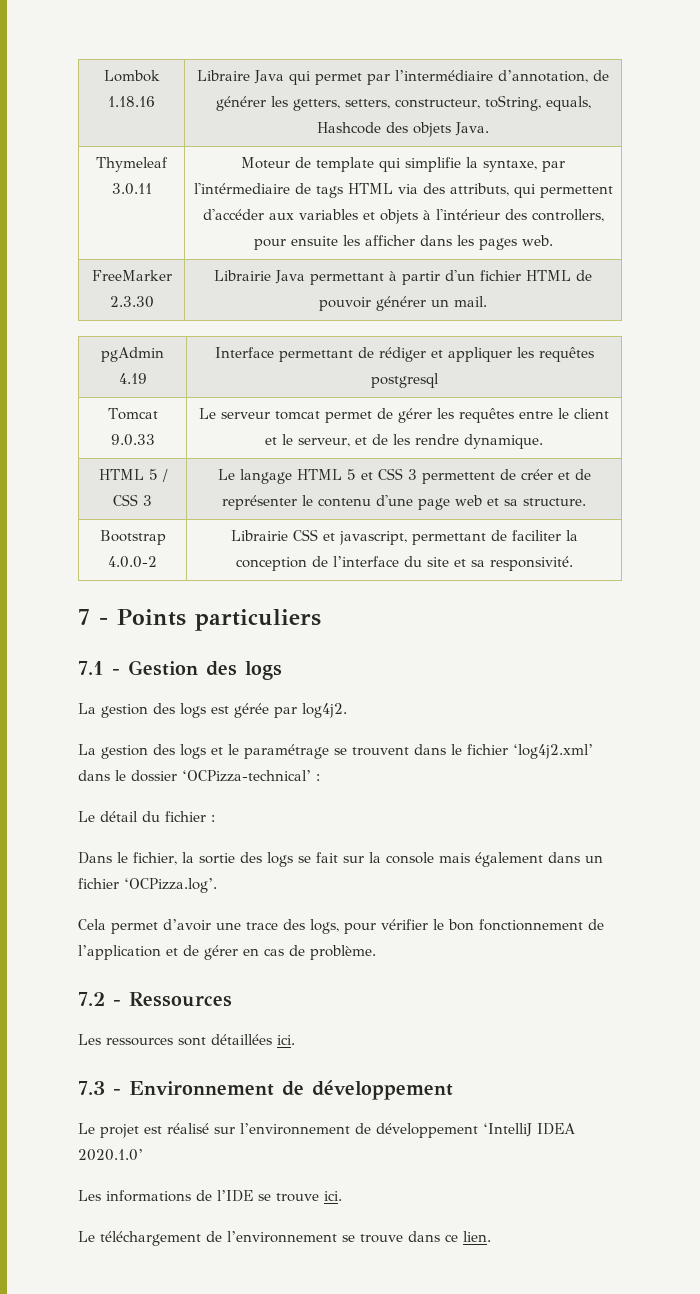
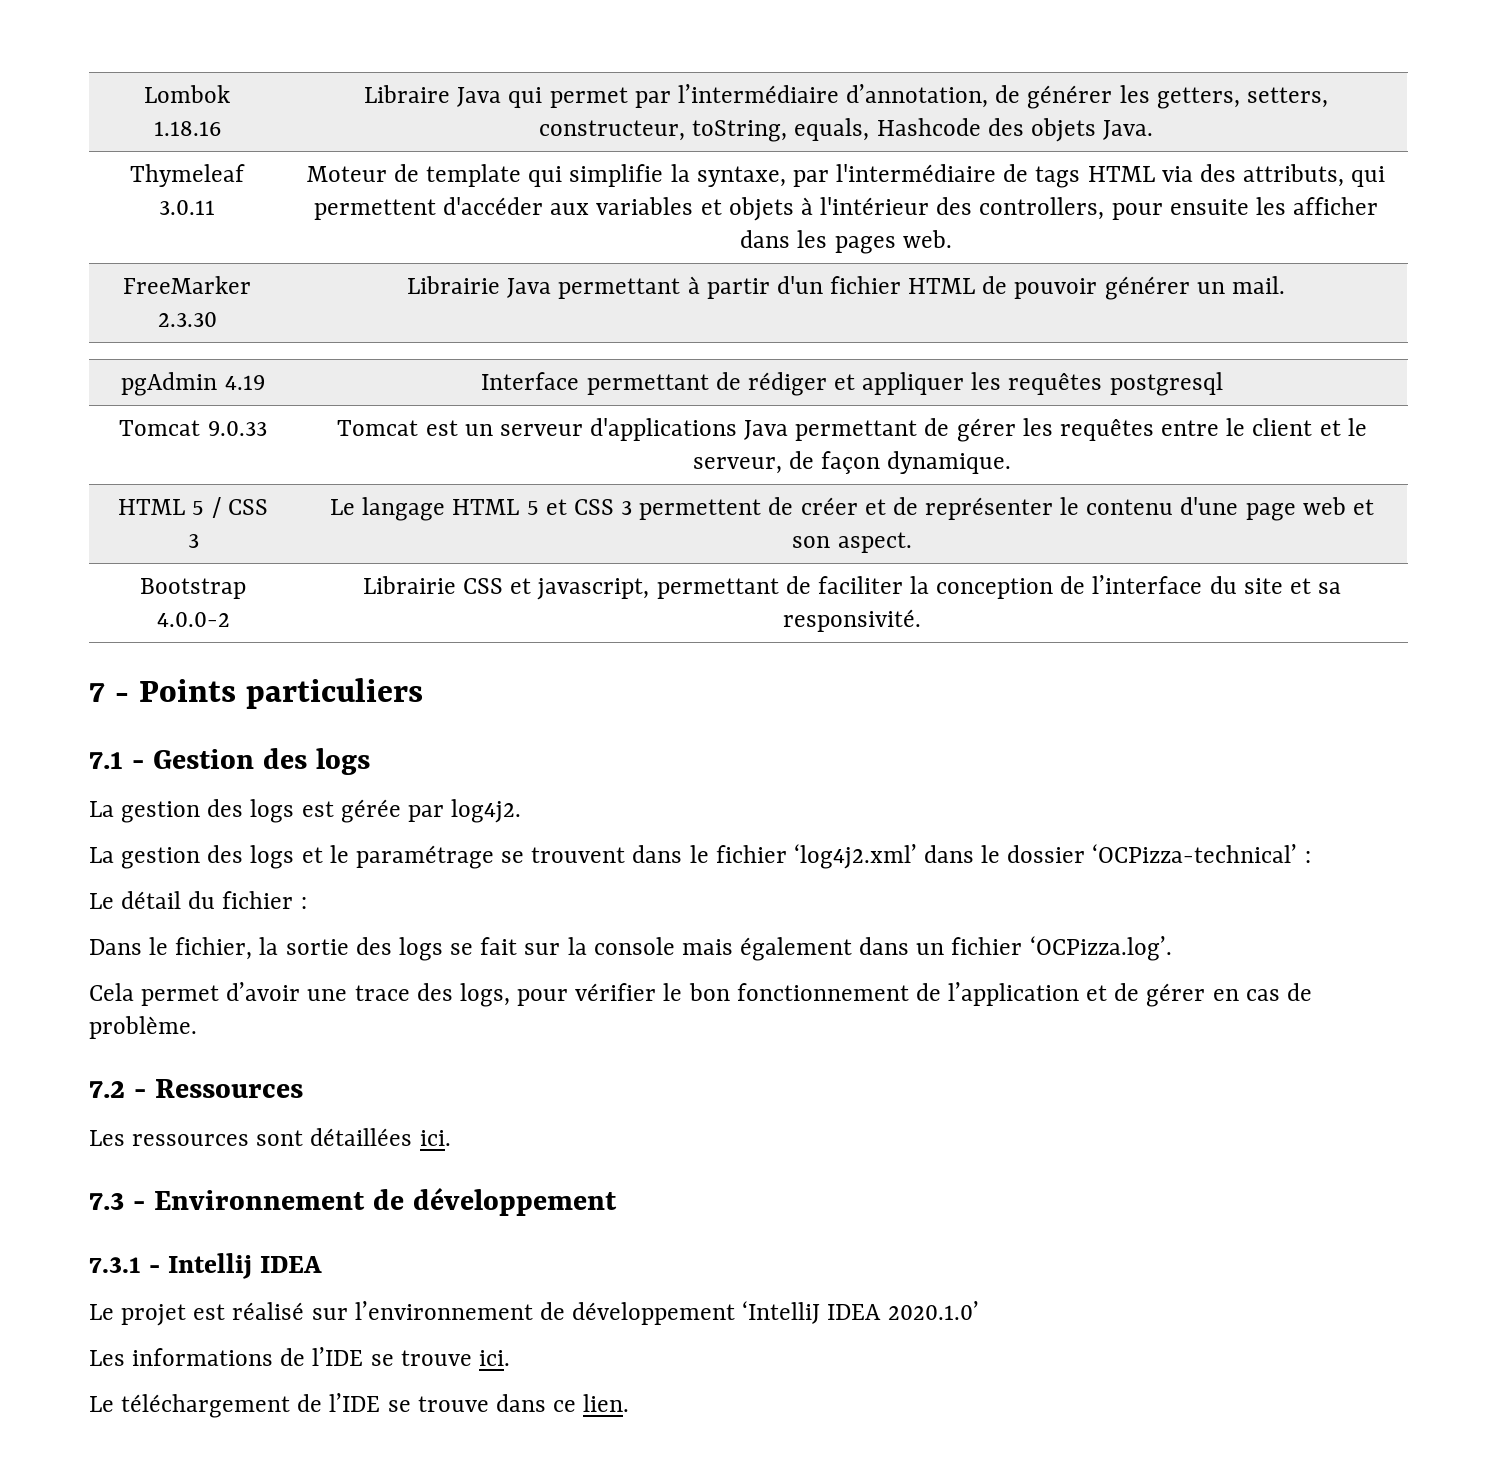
- Thymeleaf 3.0.11 | Moteur de template qui simplifie la syntaxe, par l'intérmediaire de tags HTML via des attributs, qui permettent d'accéder aux variables et objets à l'intérieur des controllers, pour ensuite les afficher dans les pages web.
+ Thymeleaf 3.0.11 | Moteur de template qui simplifie la syntaxe, par l'intermédiaire de tags HTML via des attributs, qui permettent d'accéder aux variables et objets à l'intérieur des controllers, pour ensuite les afficher dans les pages web.
- Tomcat 9.0.33 | Le serveur tomcat permet de gérer les requêtes entre le client et le serveur, et de les rendre dynamique.
+ Tomcat 9.0.33 | Tomcat est un serveur d'applications Java permettant de gérer les requêtes entre le client et le serveur, de façon dynamique.
- HTML 5 / CSS 3 | Le langage HTML 5 et CSS 3 permettent de créer et de représenter le contenu d'une page web et sa structure.
+ HTML 5 / CSS 3 | Le langage HTML 5 et CSS 3 permettent de créer et de représenter le contenu d'une page web et son aspect.
+ 7.3.1 - Intellij IDEA
- Le téléchargement de l’environnement se trouve dans ce lien.
+ Le téléchargement de l’IDE se trouve dans ce lien.

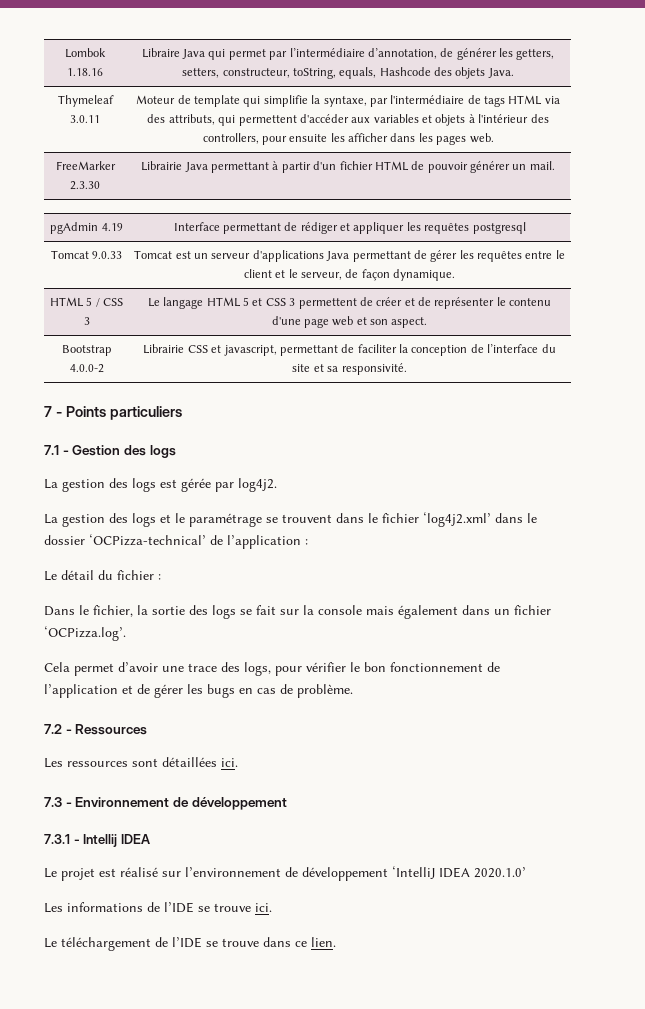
- La gestion des logs et le paramétrage se trouvent dans le fichier ‘log4j2.xml’ dans le dossier ‘OCPizza-technical’ :
+ La gestion des logs et le paramétrage se trouvent dans le fichier ‘log4j2.xml’ dans le dossier ‘OCPizza-technical’ de l’application :
- Cela permet d’avoir une trace des logs, pour vérifier le bon fonctionnement de l’application et de gérer en cas de problème.
+ Cela permet d’avoir une trace des logs, pour vérifier le bon fonctionnement de l’application et de gérer les bugs en cas de problème.

